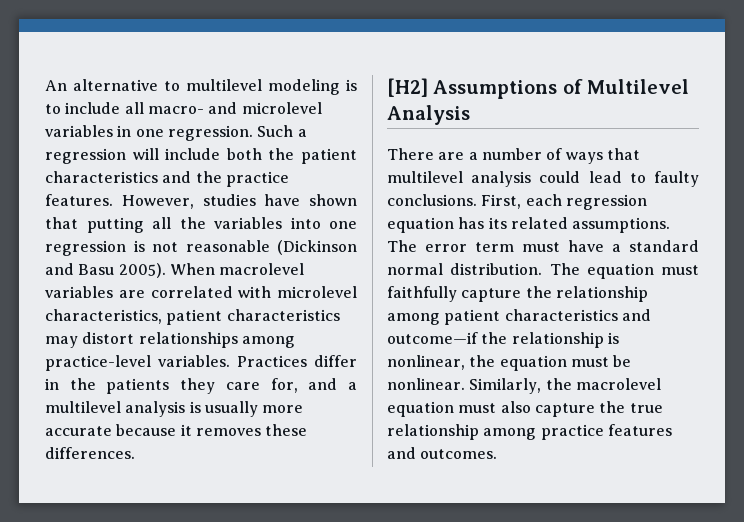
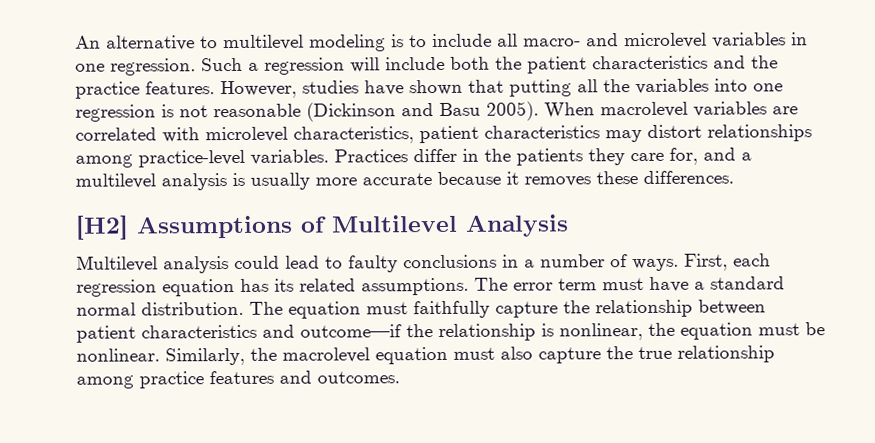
- There are a number of ways that multilevel analysis could lead to faulty conclusions.
+ Multilevel analysis could lead to faulty conclusions in a number of ways.
- The equation must faithfully capture the relationship among patient characteristics and outcome—if the relationship is nonlinear, the equation must be nonlinear.
+ The equation must faithfully capture the relationship between patient characteristics and outcome—if the relationship is nonlinear, the equation must be nonlinear.

